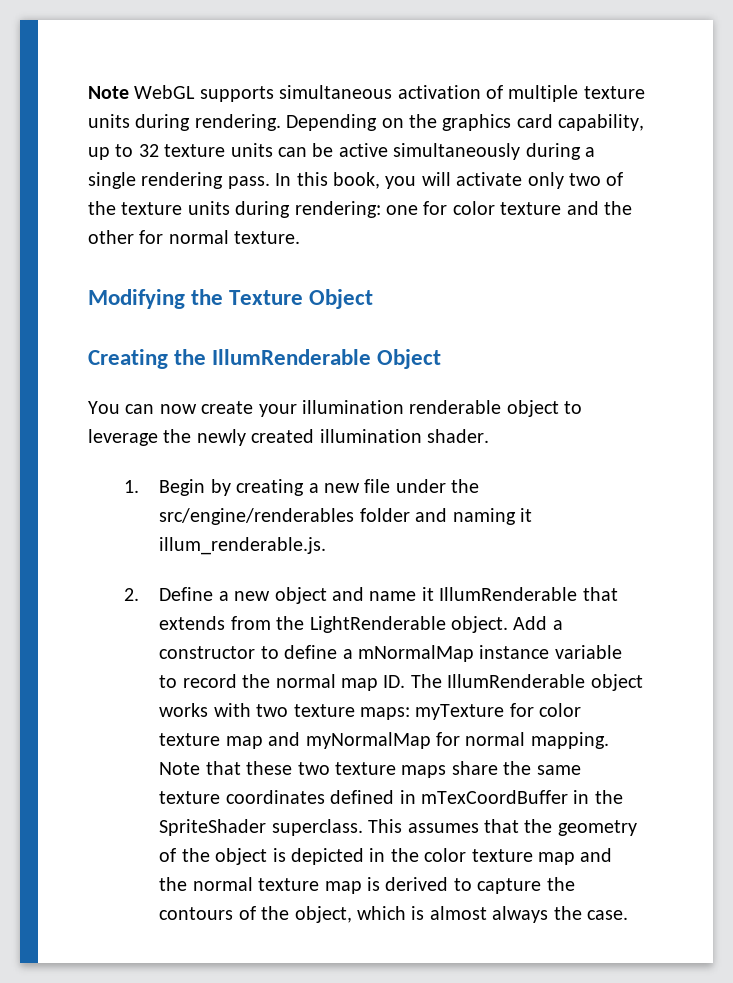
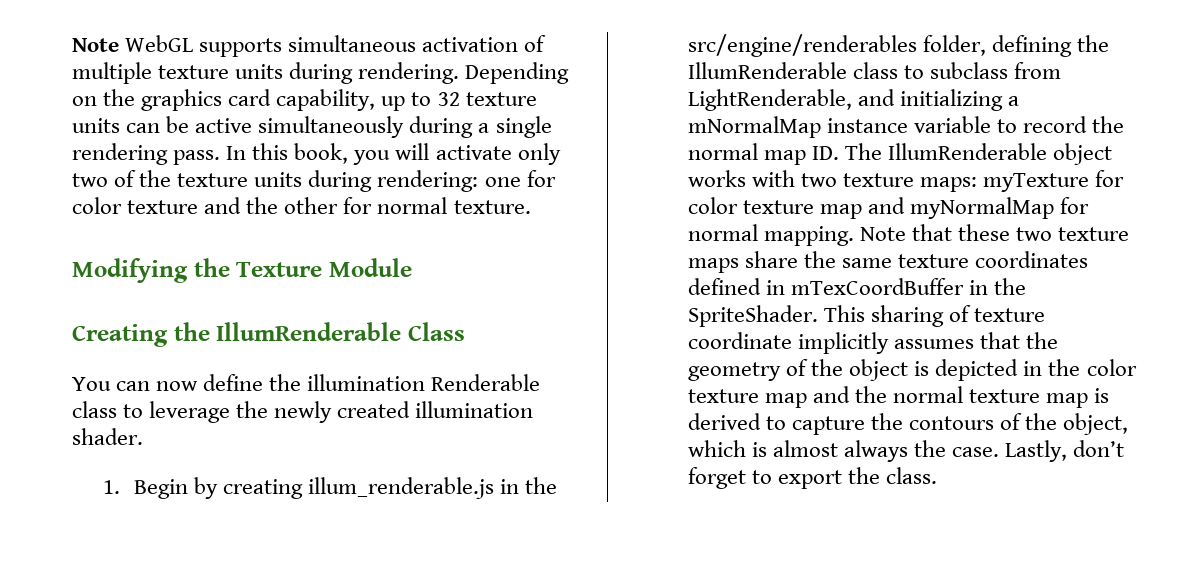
- Modifying the Texture Object
+ Modifying the Texture Module
- Creating the IllumRenderable Object
+ Creating the IllumRenderable Class
- You can now create your illumination renderable object to leverage the newly created illumination shader.
+ You can now define the illumination Renderable class to leverage the newly created illumination shader.
- 1. Begin by creating a new file under the src/engine/renderables folder and naming it illum_renderable.js.
- 2. Define a new object and name it IllumRenderable that extends from the LightRenderable object. Add a constructor to define a mNormalMap instance variable to record the normal map ID. The IllumRenderable object works with two texture maps: myTexture for color texture map and myNormalMap for normal mapping.
+ 1. Begin by creating illum_renderable.js in the src/engine/renderables folder, defining the IllumRenderable class to subclass from LightRenderable, and initializing a mNormalMap instance variable to record the normal map ID. The IllumRenderable object works with two texture maps: myTexture for color texture map and myNormalMap for normal mapping.
- Note that these two texture maps share the same texture coordinates defined in mTexCoordBuffer in the SpriteShader superclass. This assumes that the geometry of the object is depicted in the color texture map and the normal texture map is derived to capture the contours of the object, which is almost always the case.
+ Note that these two texture maps share the same texture coordinates defined in mTexCoordBuffer in the SpriteShader. This sharing of texture coordinate implicitly assumes that the geometry of the object is depicted in the color texture map and the normal texture map is derived to capture the contours of the object, which is almost always the case.
+ Lastly, don’t forget to export the class.

